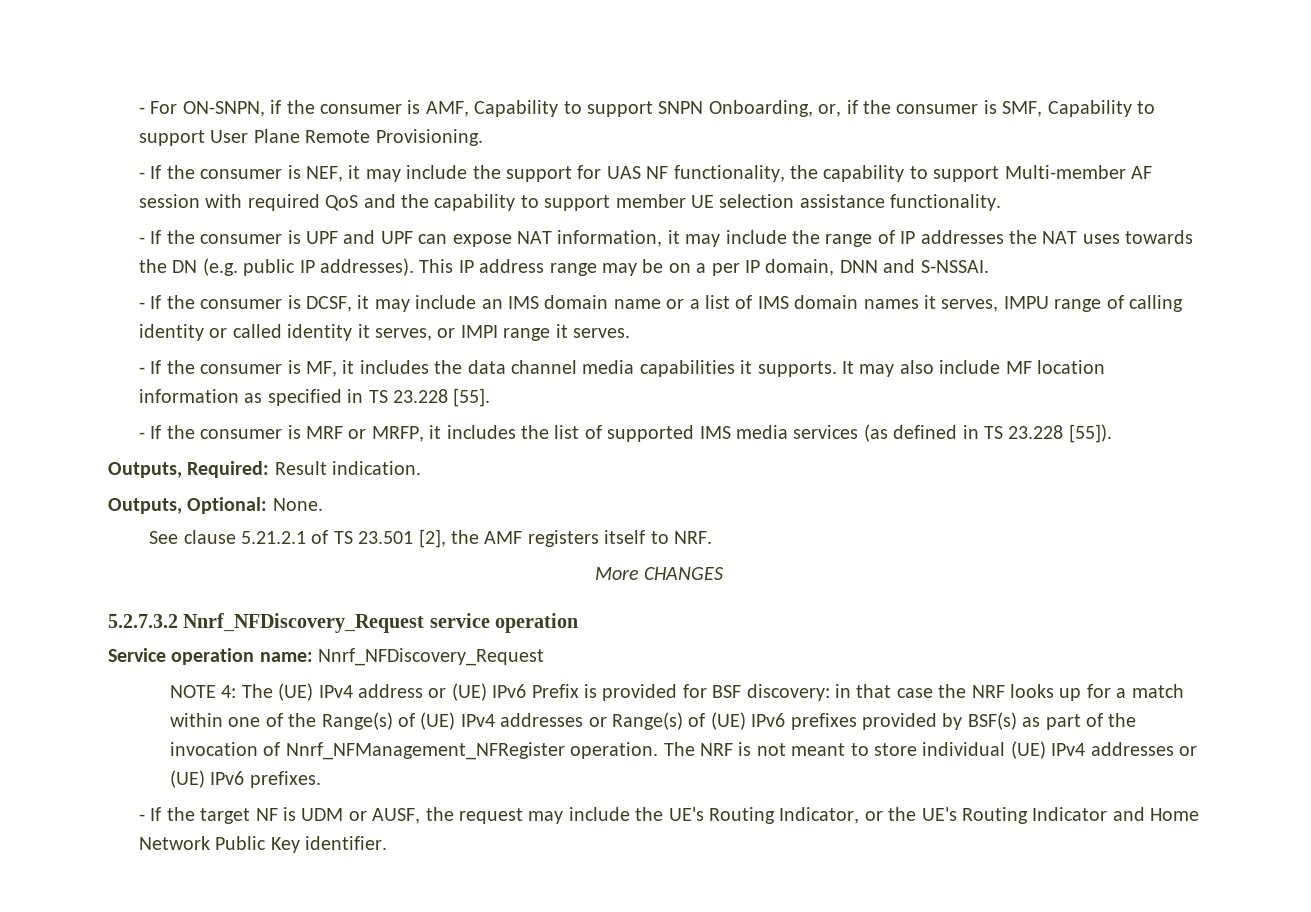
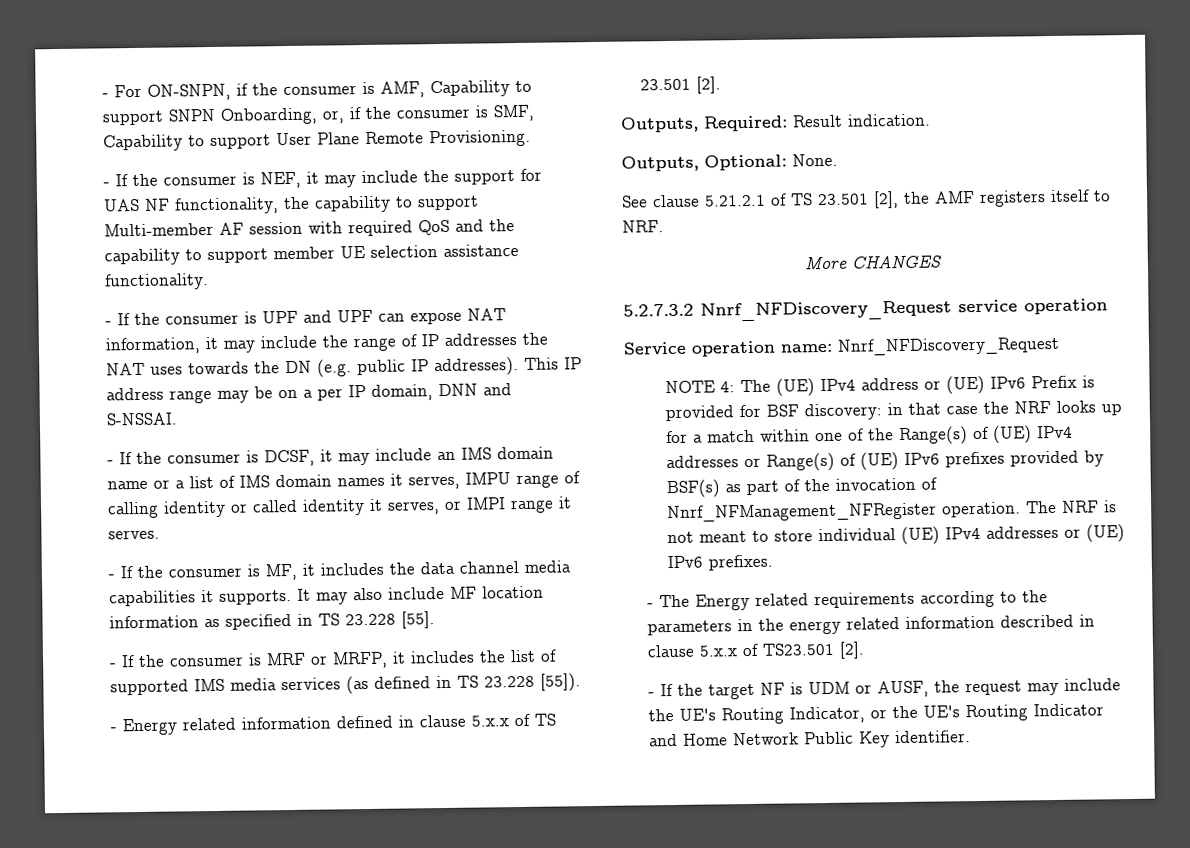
+ - Energy related information defined in clause 5.x.x of TS 23.501 [2].
+ - The Energy related requirements according to the parameters in the energy related information described in clause 5.x.x of TS23.501 [2].

